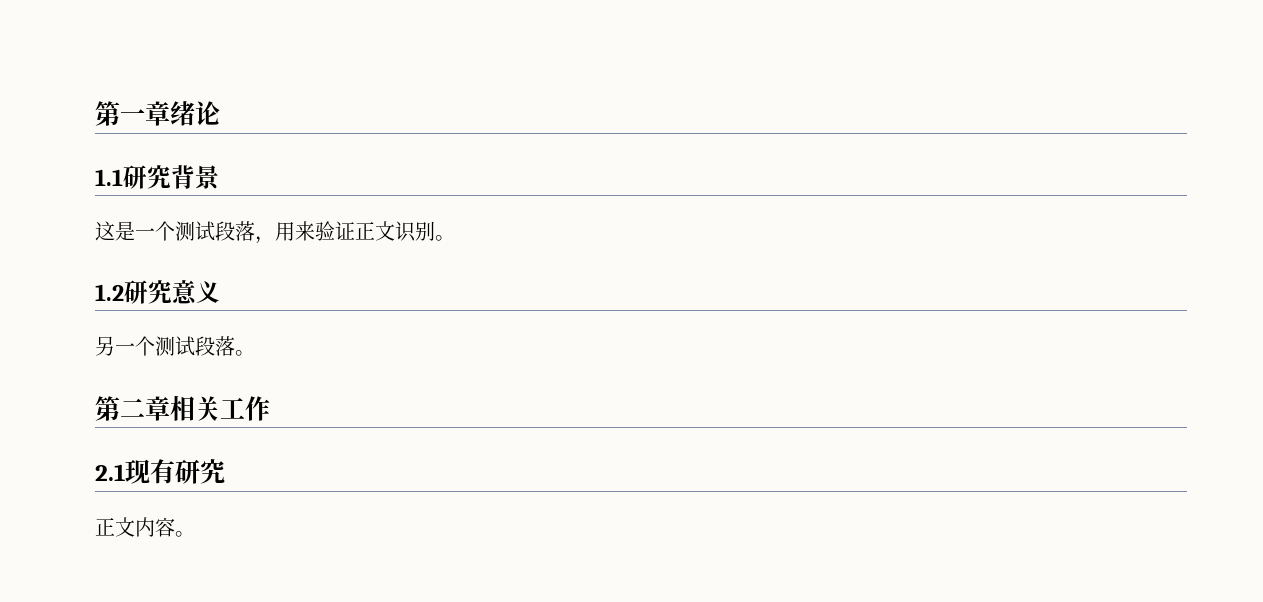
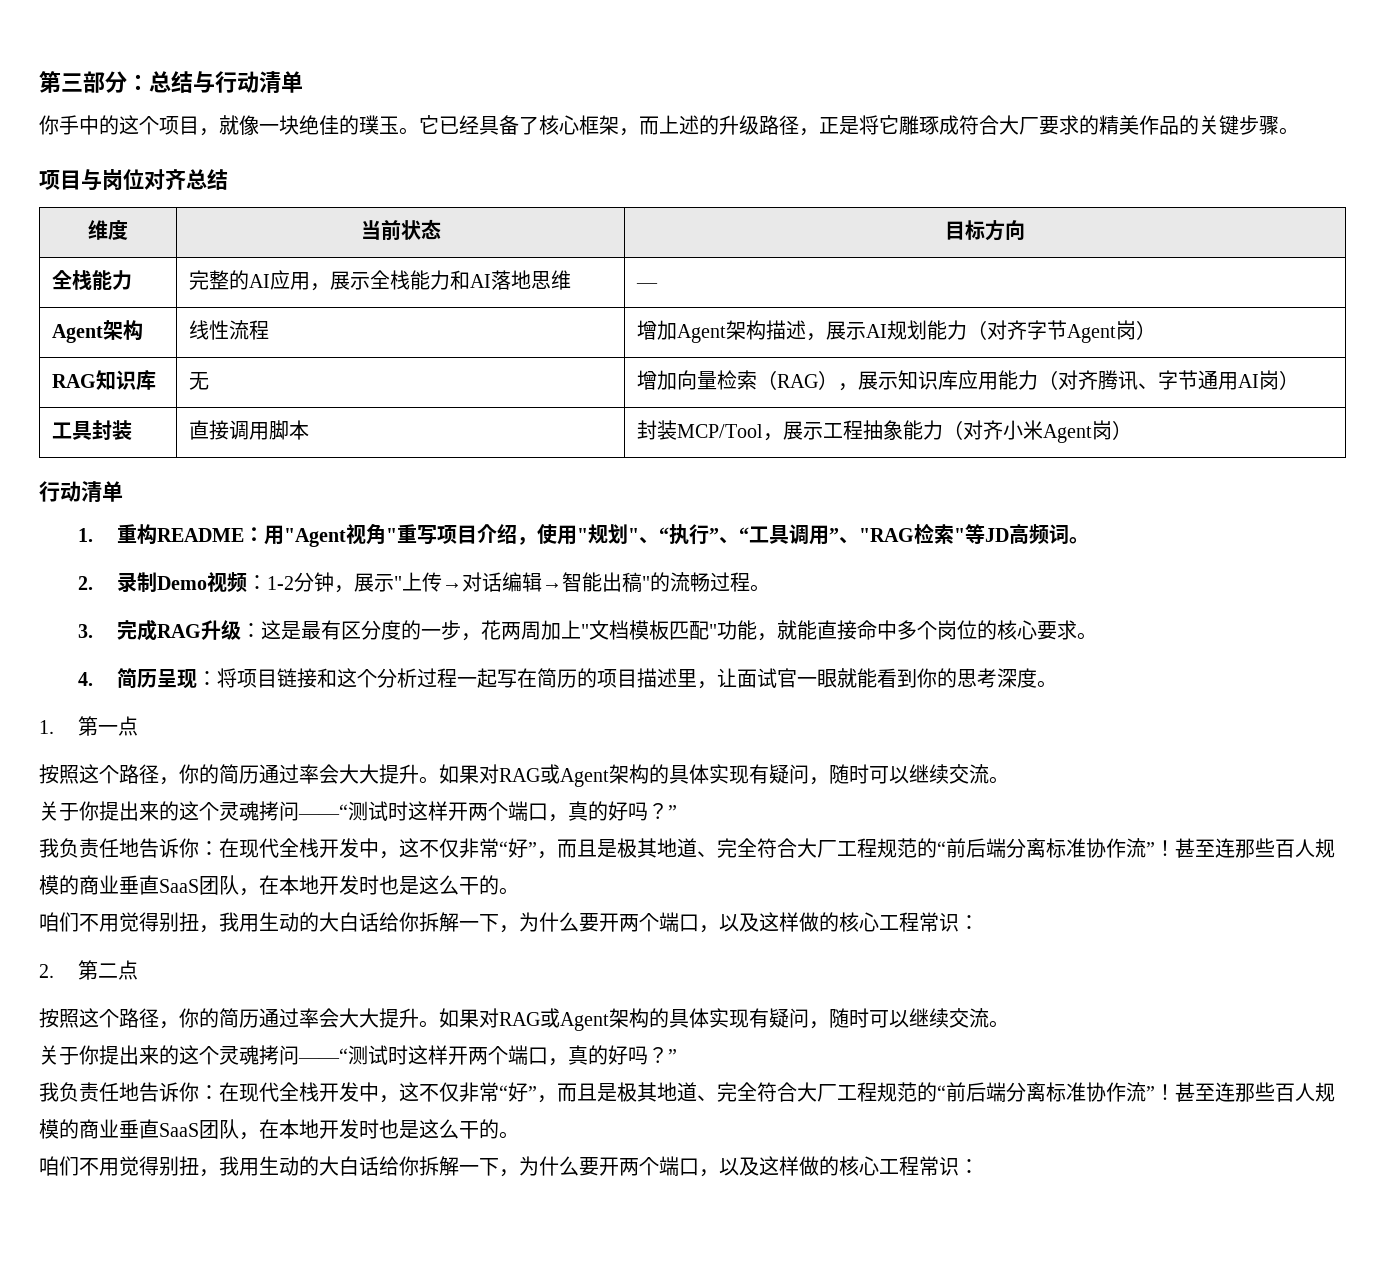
- 第一章绪论
- 1.1研究背景
- 这是一个测试段落，用来验证正文识别。
- 1.2研究意义
- 另一个测试段落。
- 第二章相关工作
- 2.1现有研究
- 正文内容。
+ 第三部分：总结与行动清单
+ 你手中的这个项目，就像一块绝佳的璞玉。它已经具备了核心框架，而上述的升级路径，正是将它雕琢成符合大厂要求的精美作品的关键步骤。
+ 项目与岗位对齐总结
+ 维度 | 当前状态 | 目标方向
+ 全栈能力 | 完整的AI应用，展示全栈能力和AI落地思维 | —
+ Agent架构 | 线性流程 | 增加Agent架构描述，展示AI规划能力（对齐字节Agent岗）
+ RAG知识库 | 无 | 增加向量检索（RAG），展示知识库应用能力（对齐腾讯、字节通用AI岗）
+ 工具封装 | 直接调用脚本 | 封装MCP/Tool，展示工程抽象能力（对齐小米Agent岗）
+ 行动清单
+ 1.重构README：用"Agent视角"重写项目介绍，使用"规划"、“执行”、“工具调用”、"RAG检索"等JD高频词。
+ 2.录制Demo视频：1-2分钟，展示"上传→对话编辑→智能出稿"的流畅过程。
+ 3.完成RAG升级：这是最有区分度的一步，花两周加上"文档模板匹配"功能，就能直接命中多个岗位的核心要求。
+ 4.简历呈现：将项目链接和这个分析过程一起写在简历的项目描述里，让面试官一眼就能看到你的思考深度。
+ 1.第一点
+ 按照这个路径，你的简历通过率会大大提升。如果对RAG或Agent架构的具体实现有疑问，随时可以继续交流。
+ 关于你提出来的这个灵魂拷问——“测试时这样开两个端口，真的好吗？”
+ 我负责任地告诉你：在现代全栈开发中，这不仅非常“好”，而且是极其地道、完全符合大厂工程规范的“前后端分离标准协作流”！甚至连那些百人规模的商业垂直SaaS团队，在本地开发时也是这么干的。
+ 咱们不用觉得别扭，我用生动的大白话给你拆解一下，为什么要开两个端口，以及这样做的核心工程常识：
+ 2.第二点
+ 按照这个路径，你的简历通过率会大大提升。如果对RAG或Agent架构的具体实现有疑问，随时可以继续交流。
+ 关于你提出来的这个灵魂拷问——“测试时这样开两个端口，真的好吗？”
+ 我负责任地告诉你：在现代全栈开发中，这不仅非常“好”，而且是极其地道、完全符合大厂工程规范的“前后端分离标准协作流”！甚至连那些百人规模的商业垂直SaaS团队，在本地开发时也是这么干的。
+ 咱们不用觉得别扭，我用生动的大白话给你拆解一下，为什么要开两个端口，以及这样做的核心工程常识：

